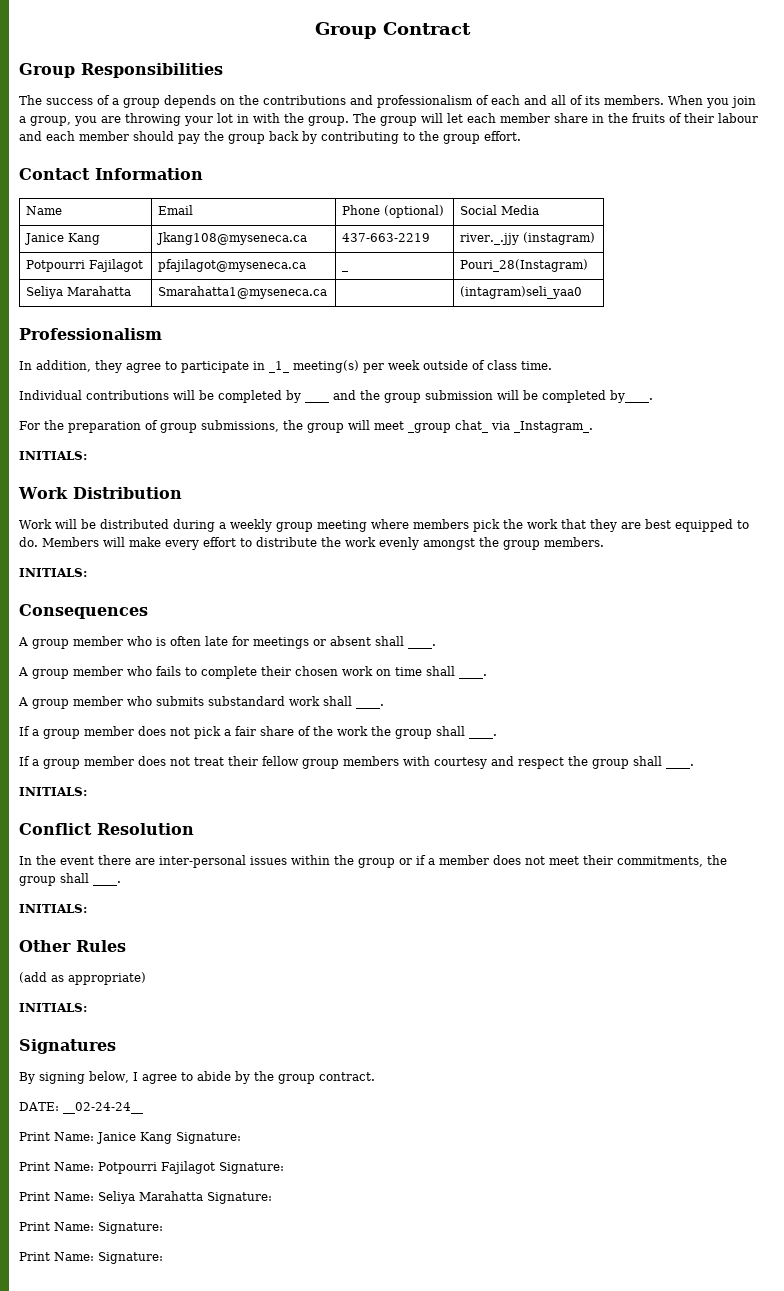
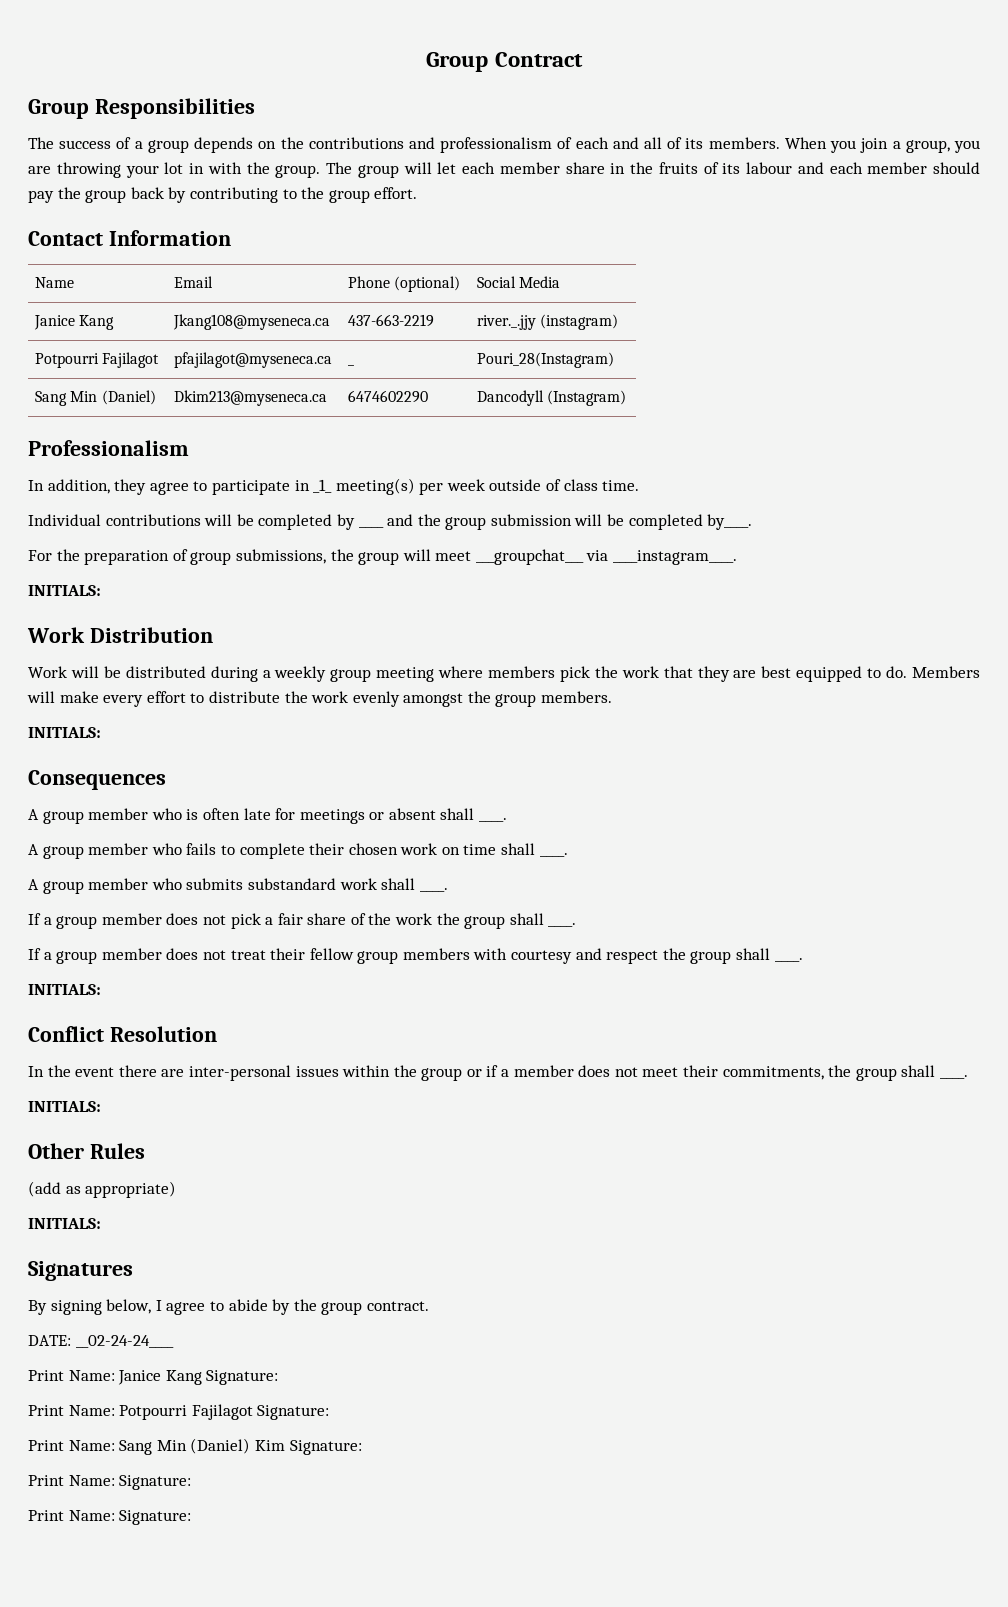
- The group will let each member share in the fruits of their labour and each member should pay the group back by contributing to the group effort.
+ The group will let each member share in the fruits of its labour and each member should pay the group back by contributing to the group effort.
- Seliya Marahatta | Smarahatta1@myseneca.ca | | (intagram)seli_yaa0
+ Sang Min (Daniel) | Dkim213@myseneca.ca | 6474602290 | Dancodyll (Instagram)
- For the preparation of group submissions, the group will meet _group chat_ via _Instagram_.
+ For the preparation of group submissions, the group will meet ___groupchat___ via ____instagram____.
- DATE: __02-24-24__
+ DATE: __02-24-24____
- Print Name: Seliya Marahatta Signature:
+ Print Name: Sang Min (Daniel) Kim Signature:

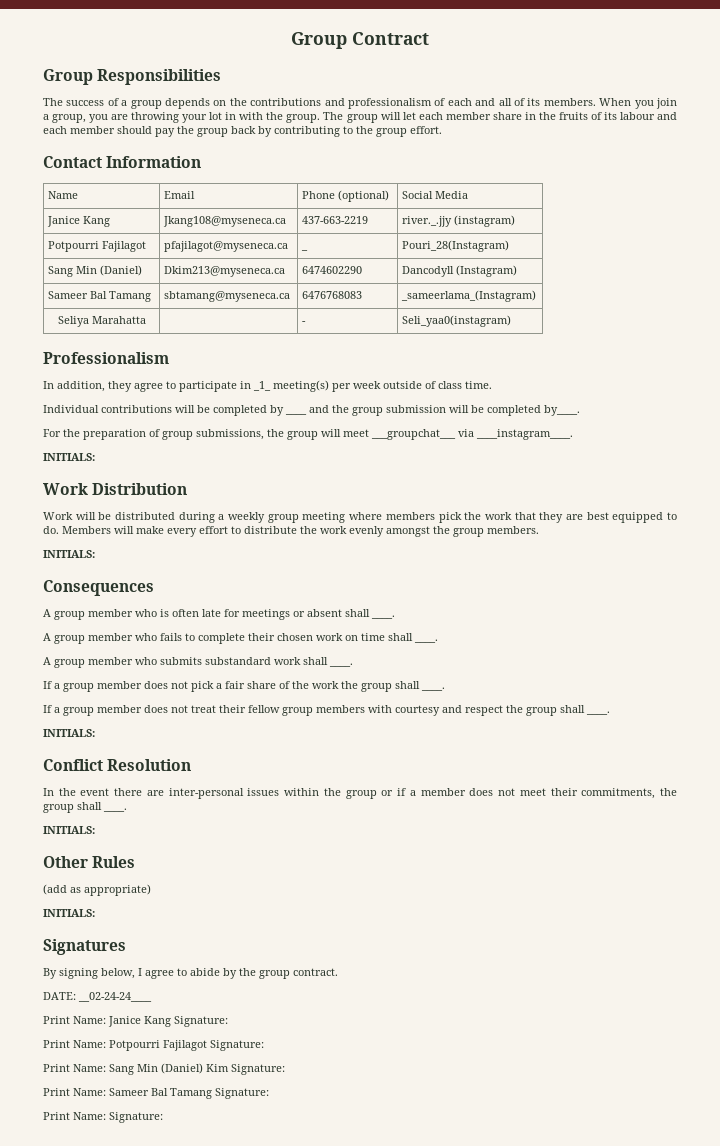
+ Sameer Bal Tamang | sbtamang@myseneca.ca | 6476768083 | _sameerlama_(Instagram)
+ Seliya Marahatta | | - | Seli_yaa0(instagram)
  Print Name: Sang Min (Daniel) Kim Signature:
- Print Name: Signature:
+ Print Name: Sameer Bal Tamang Signature:

